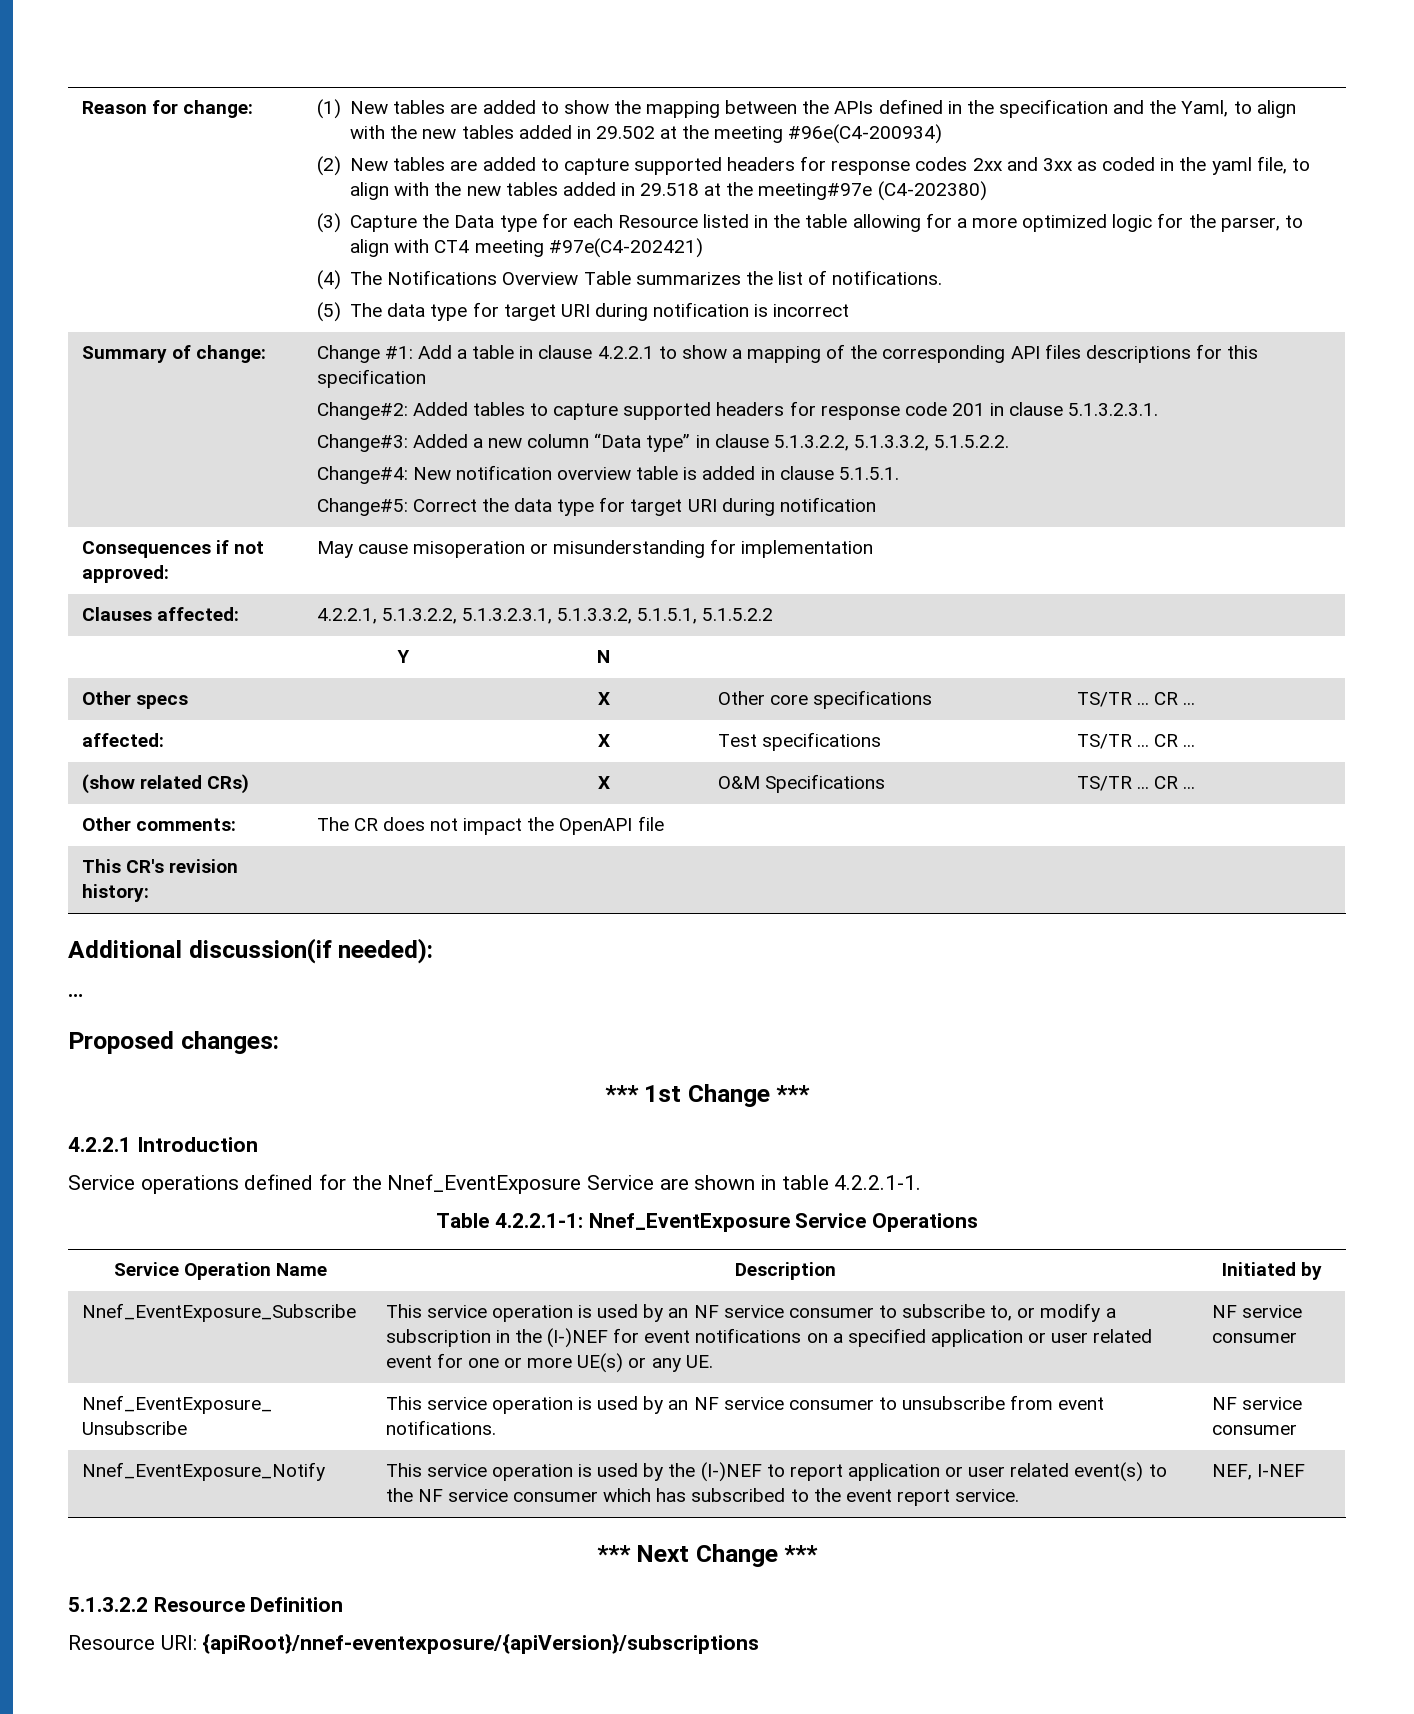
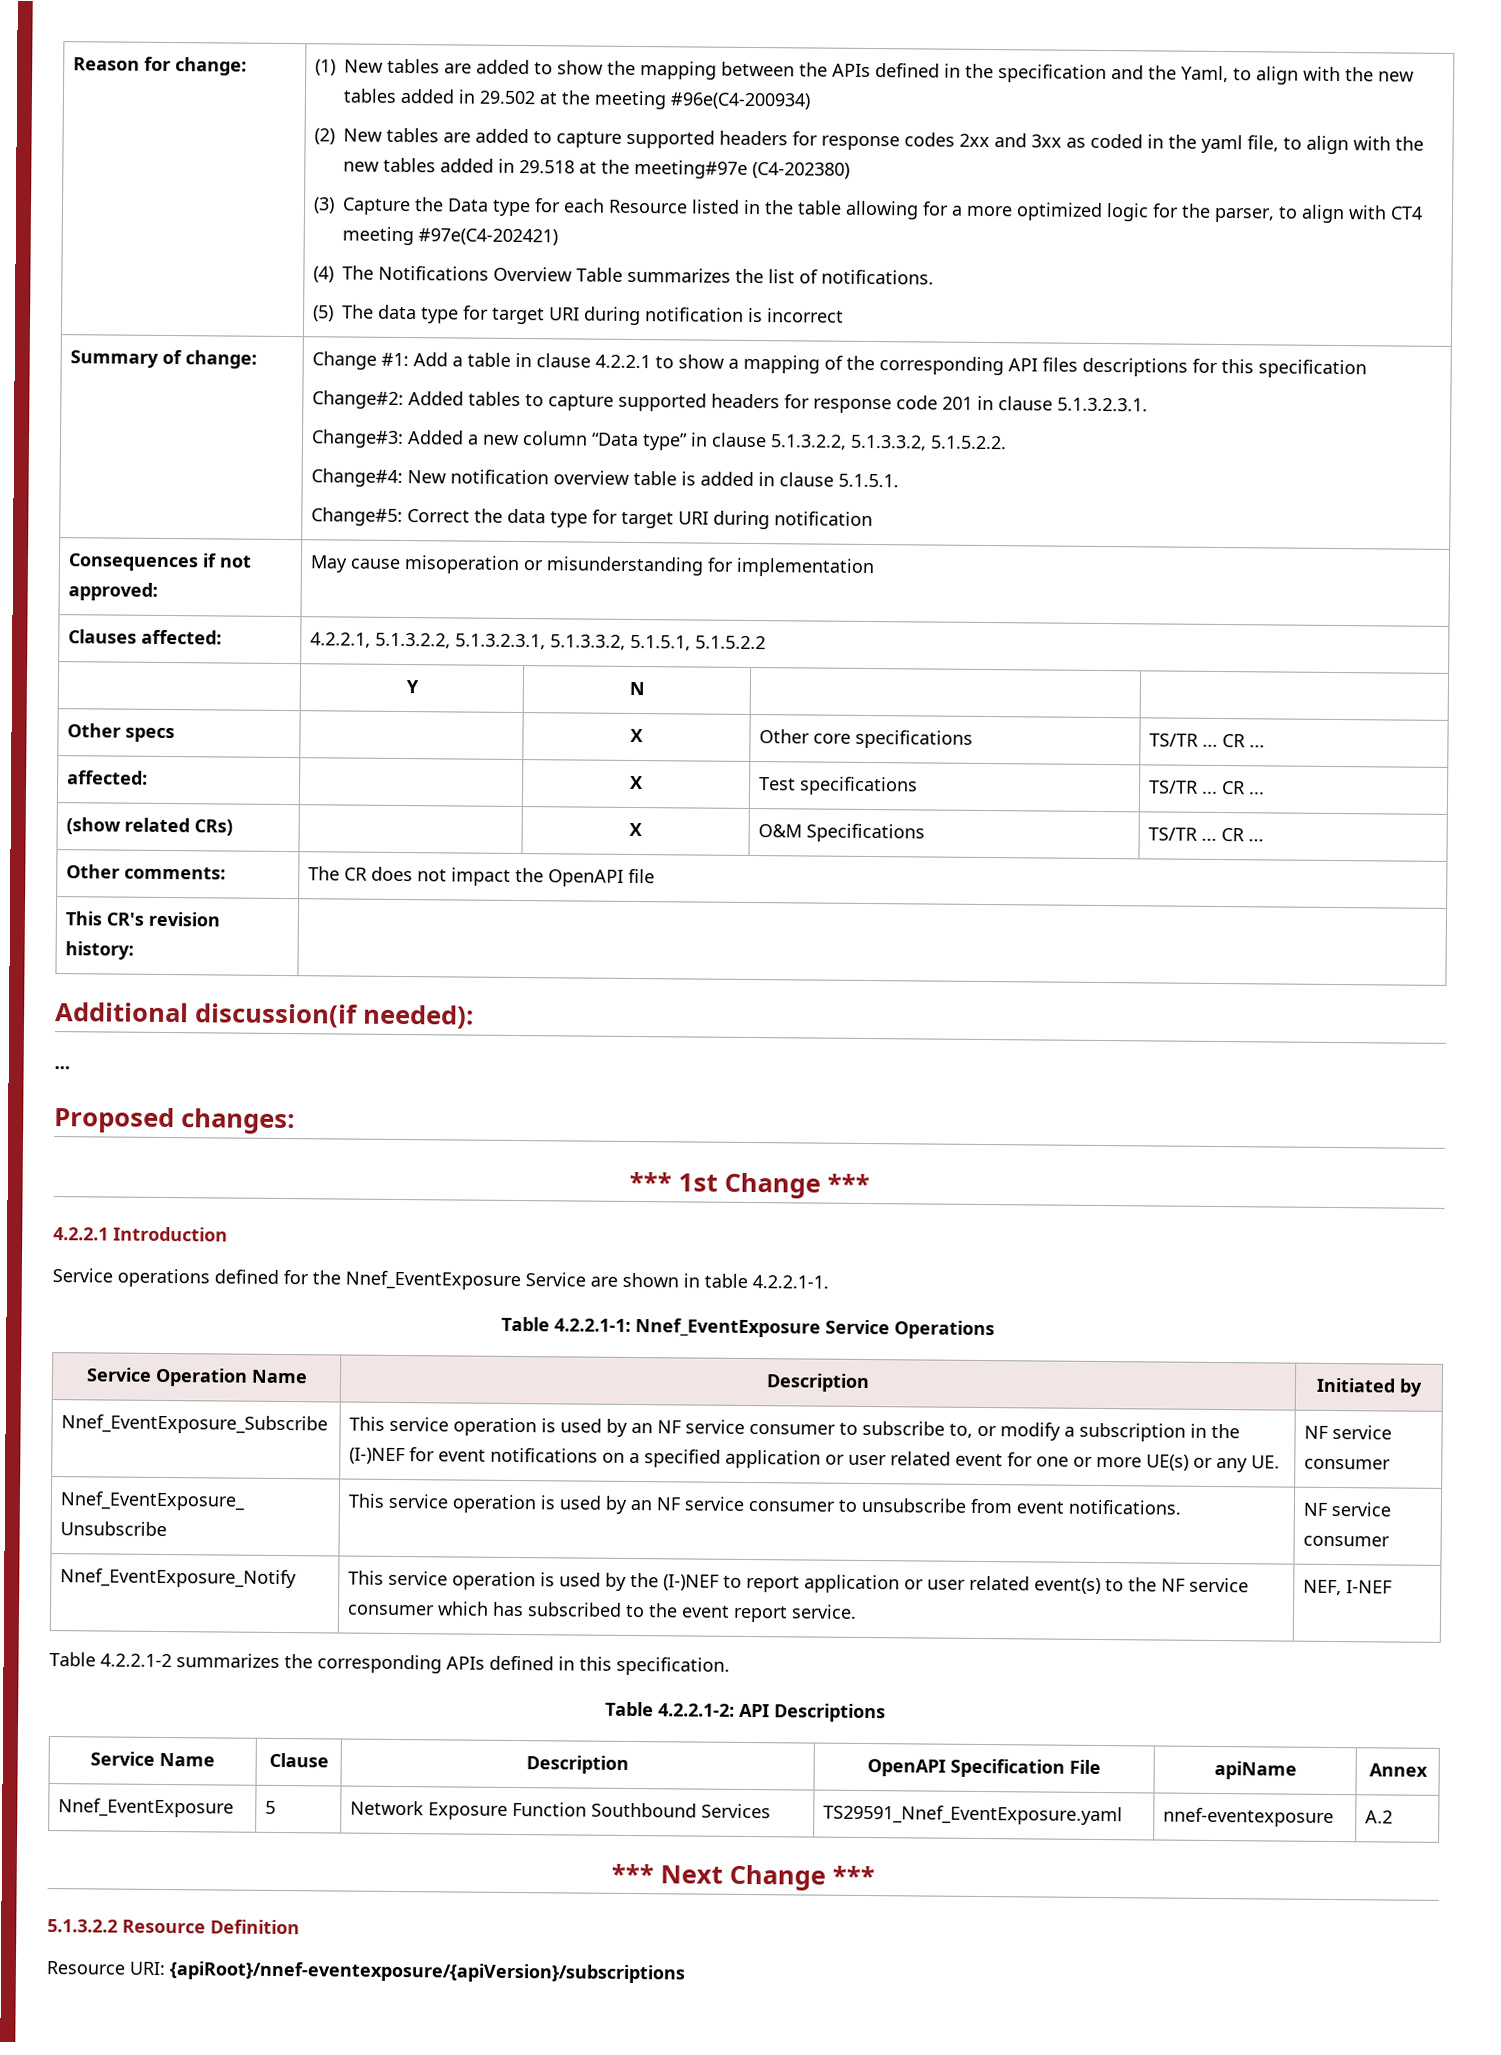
+ Table 4.2.2.1-2 summarizes the corresponding APIs defined in this specification.
+ Table 4.2.2.1-2: API Descriptions
+ Service Name | Clause | Description | OpenAPI Specification File | apiName | Annex
+ Nnef_EventExposure | 5 | Network Exposure Function Southbound Services | TS29591_Nnef_EventExposure.yaml | nnef-eventexposure | A.2

